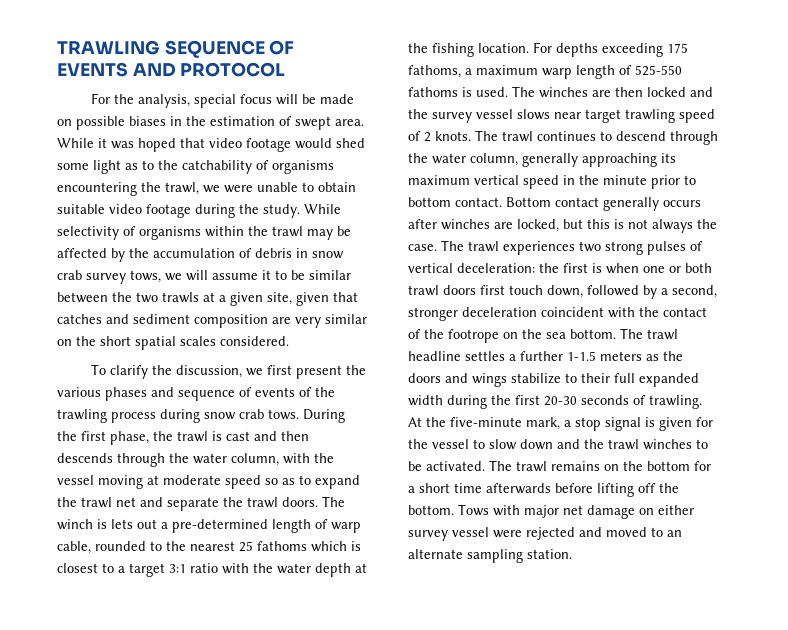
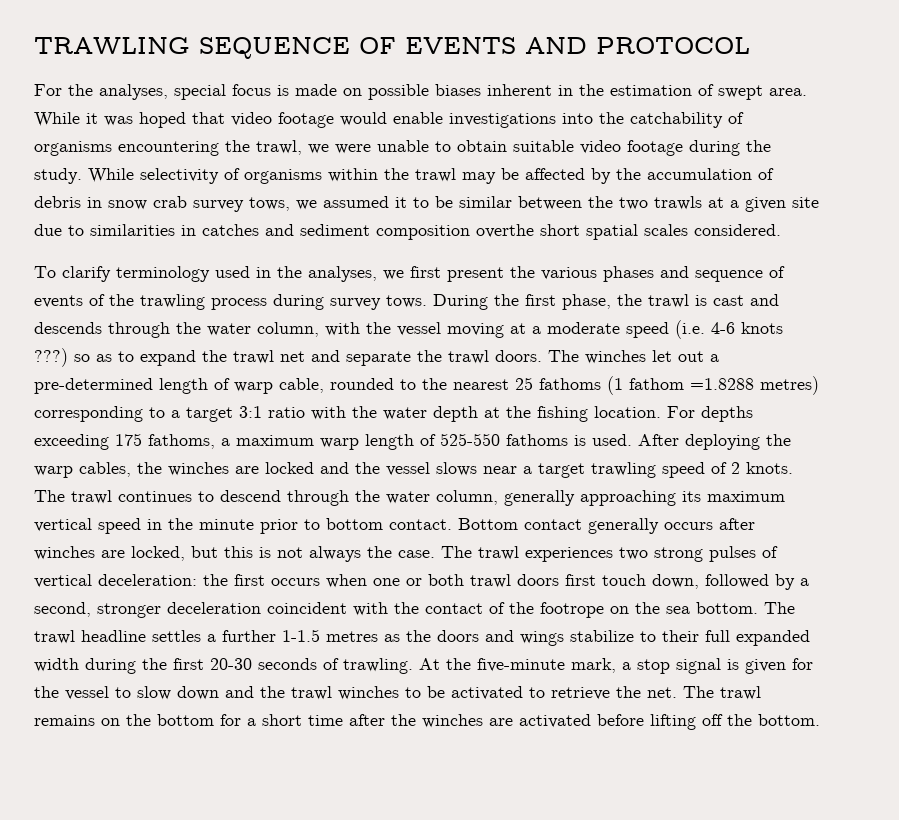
- For the analysis, special focus will be made on possible biases in the estimation of swept area.
+ For the analyses, special focus is made on possible biases inherent in the estimation of swept area.
- While it was hoped that video footage would shed some light as to the catchability of organisms encountering the trawl, we were unable to obtain suitable video footage during the study.
+ While it was hoped that video footage would enable investigations into the catchability of organisms encountering the trawl, we were unable to obtain suitable video footage during the study.
- While selectivity of organisms within the trawl may be affected by the accumulation of debris in snow crab survey tows, we will assume it to be similar between the two trawls at a given site, given that catches and sediment composition are very similar on the short spatial scales considered.
+ While selectivity of organisms within the trawl may be affected by the accumulation of debris in snow crab survey tows, we assumed it to be similar between the two trawls at a given site due to similarities in catches and sediment composition overthe short spatial scales considered.
- To clarify the discussion, we first present the various phases and sequence of events of the trawling process during snow crab tows.
+ To clarify terminology used in the analyses, we first present the various phases and sequence of events of the trawling process during survey tows.
- During the first phase, the trawl is cast and then descends through the water column, with the vessel moving at moderate speed so as to expand the trawl net and separate the trawl doors.
+ During the first phase, the trawl is cast and descends through the water column, with the vessel moving at a moderate speed (i.e. 4-6 knots ???) so as to expand the trawl net and separate the trawl doors.
- The winch is lets out a pre-determined length of warp cable, rounded to the nearest 25 fathoms which is closest to a target 3:1 ratio with the water depth at the fishing location.
+ The winches let out a pre-determined length of warp cable, rounded to the nearest 25 fathoms (1 fathom =1.8288 metres) corresponding to a target 3:1 ratio with the water depth at the fishing location.
- The winches are then locked and the survey vessel slows near target trawling speed of 2 knots.
+ After deploying the warp cables, the winches are locked and the vessel slows near a target trawling speed of 2 knots.
- The trawl experiences two strong pulses of vertical deceleration: the first is when one or both trawl doors first touch down, followed by a second, stronger deceleration coincident with the contact of the footrope on the sea bottom.
+ The trawl experiences two strong pulses of vertical deceleration: the first occurs when one or both trawl doors first touch down, followed by a second, stronger deceleration coincident with the contact of the footrope on the sea bottom.
- The trawl headline settles a further 1-1.5 meters as the doors and wings stabilize to their full expanded width during the first 20-30 seconds of trawling.
+ The trawl headline settles a further 1-1.5 metres as the doors and wings stabilize to their full expanded width during the first 20-30 seconds of trawling.
- At the five-minute mark, a stop signal is given for the vessel to slow down and the trawl winches to be activated.
+ At the five-minute mark, a stop signal is given for the vessel to slow down and the trawl winches to be activated to retrieve the net.
- The trawl remains on the bottom for a short time afterwards before lifting off the bottom. Tows with major net damage on either survey vessel were rejected and moved to an alternate sampling station.
+ The trawl remains on the bottom for a short time after the winches are activated before lifting off the bottom.

